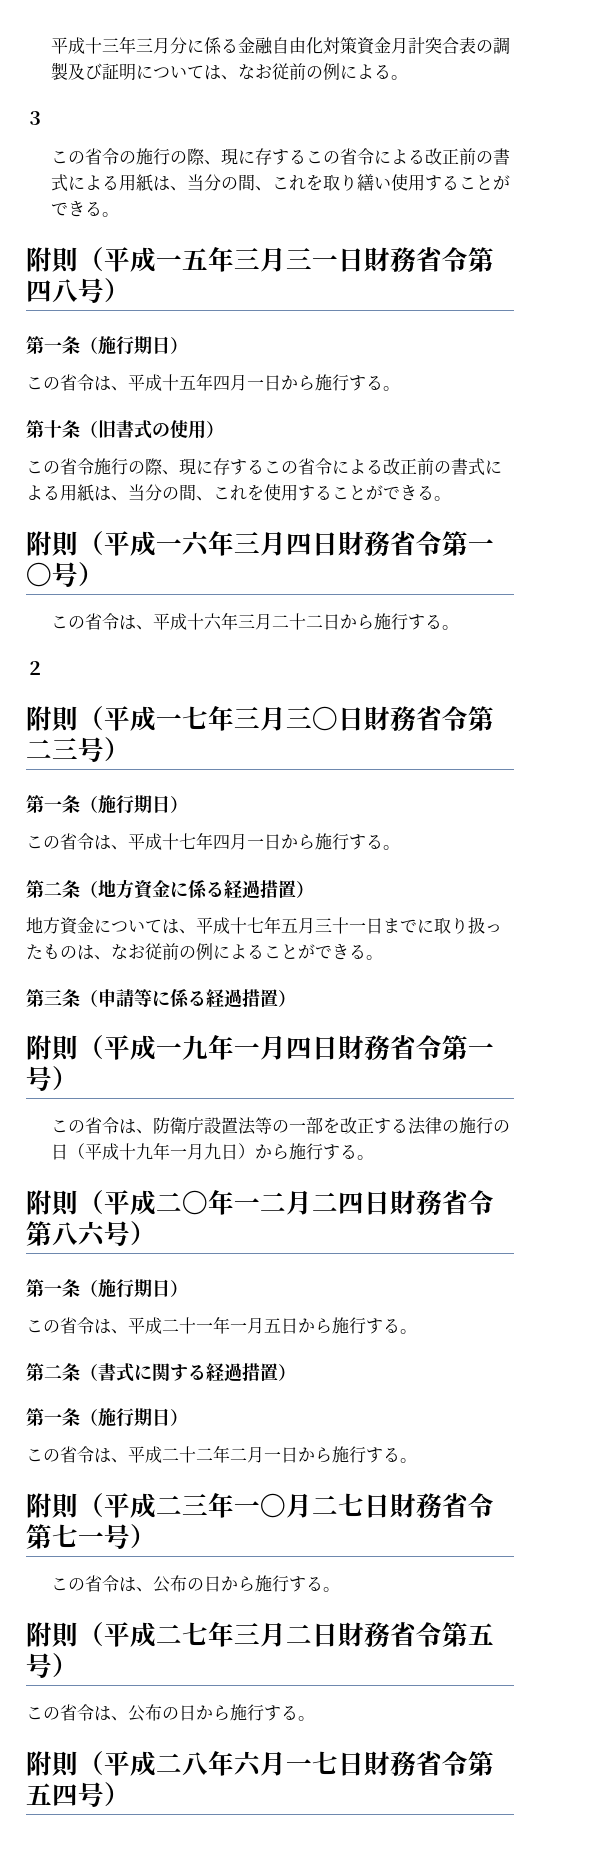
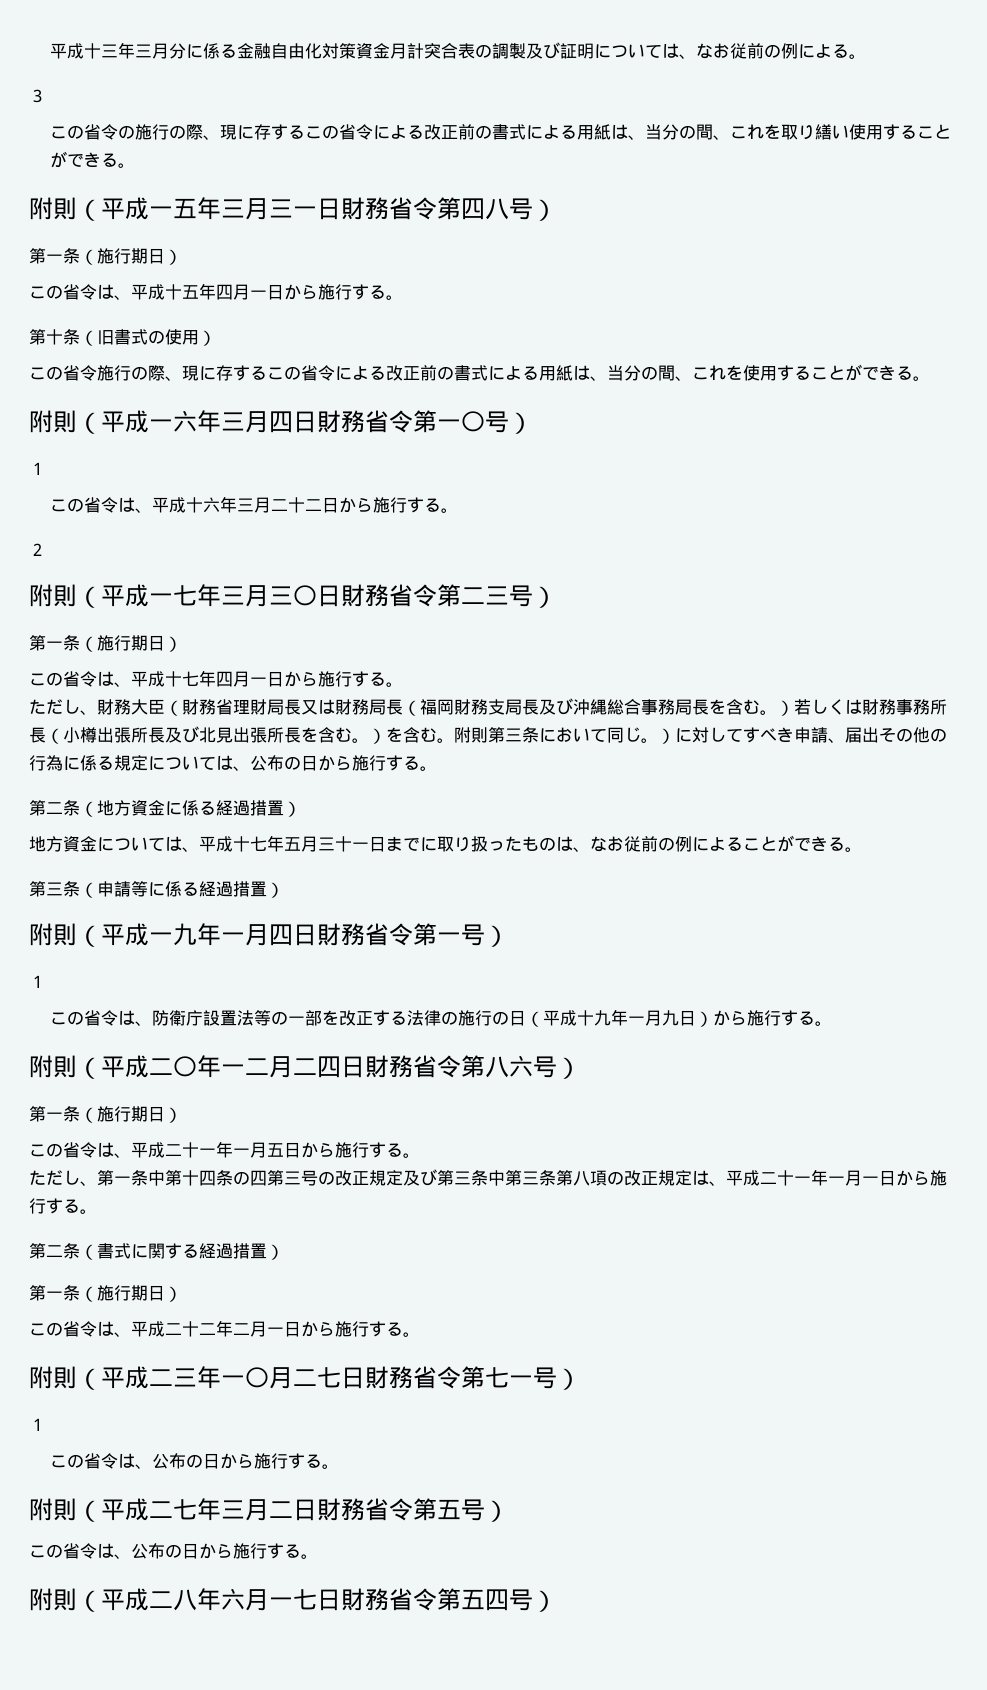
  附則（平成一六年三月四日財務省令第一〇号）
+ １
+ ただし、財務大臣（財務省理財局長又は財務局長（福岡財務支局長及び沖縄総合事務局長を含む。）若しくは財務事務所長（小樽出張所長及び北見出張所長を含む。）を含む。附則第三条において同じ。）に対してすべき申請、届出その他の行為に係る規定については、公布の日から施行する。
  附則（平成一九年一月四日財務省令第一号）
+ １
+ ただし、第一条中第十四条の四第三号の改正規定及び第三条中第三条第八項の改正規定は、平成二十一年一月一日から施行する。
  附則（平成二三年一〇月二七日財務省令第七一号）
+ １

